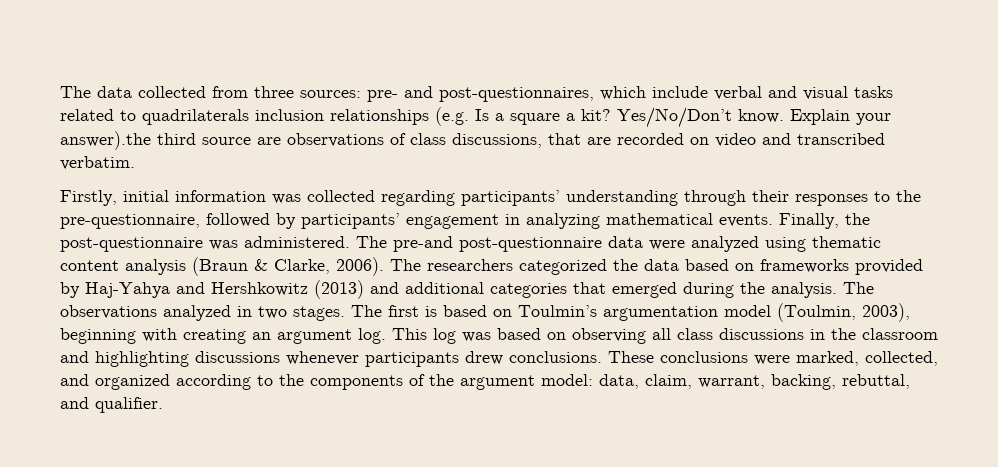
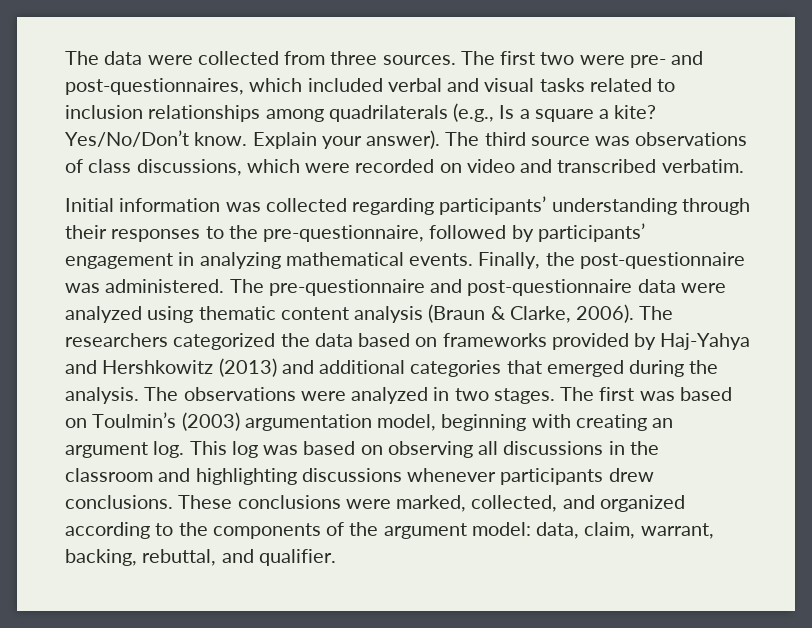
- The data collected from three sources: pre- and post-questionnaires, which include verbal and visual tasks related to quadrilaterals inclusion relationships (e.g. Is a square a kit?
+ The data were collected from three sources. The first two were pre- and post-questionnaires, which included verbal and visual tasks related to inclusion relationships among quadrilaterals (e.g., Is a square a kite?
- Explain your answer).the third source are observations of class discussions, that are recorded on video and transcribed verbatim.
+ Explain your answer). The third source was observations of class discussions, which were recorded on video and transcribed verbatim.
- Firstly, initial information was collected regarding participants’ understanding through their responses to the pre-questionnaire, followed by participants’ engagement in analyzing mathematical events.
+ Initial information was collected regarding participants’ understanding through their responses to the pre-questionnaire, followed by participants’ engagement in analyzing mathematical events.
- The pre-and post-questionnaire data were analyzed using thematic content analysis (Braun & Clarke, 2006).
+ The pre-questionnaire and post-questionnaire data were analyzed using thematic content analysis (Braun & Clarke, 2006).
- The observations analyzed in two stages.
+ The observations were analyzed in two stages.
- The first is based on Toulmin’s argumentation model (Toulmin, 2003), beginning with creating an argument log.
+ The first was based on Toulmin’s (2003) argumentation model, beginning with creating an argument log.
- This log was based on observing all class discussions in the classroom and highlighting discussions whenever participants drew conclusions.
+ This log was based on observing all discussions in the classroom and highlighting discussions whenever participants drew conclusions.

